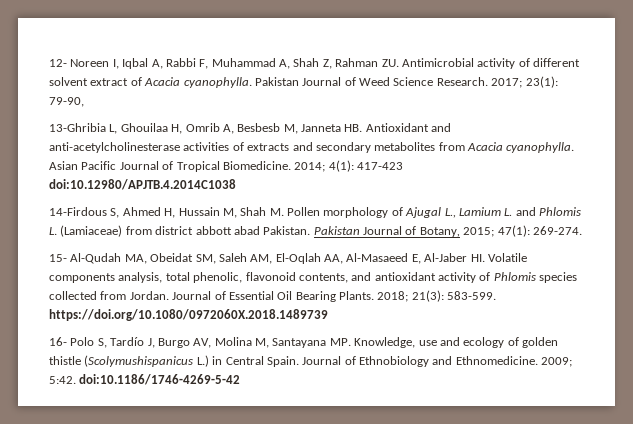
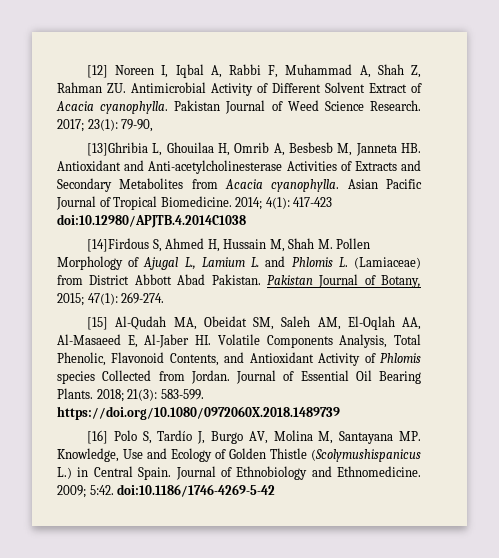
- 12- Noreen I, Iqbal A, Rabbi F, Muhammad A, Shah Z, Rahman ZU. Antimicrobial activity of different solvent extract of Acacia cyanophylla.
+ [12] Noreen I, Iqbal A, Rabbi F, Muhammad A, Shah Z, Rahman ZU. Antimicrobial Activity of Different Solvent Extract of Acacia cyanophylla.
- 13-Ghribia L, Ghouilaa H, Omrib A, Besbesb M, Janneta HB. Antioxidant and anti-acetylcholinesterase activities of extracts and secondary metabolites from Acacia cyanophylla.
+ [13]Ghribia L, Ghouilaa H, Omrib A, Besbesb M, Janneta HB. Antioxidant and Anti-acetylcholinesterase Activities of Extracts and Secondary Metabolites from Acacia cyanophylla.
- 14-Firdous S, Ahmed H, Hussain M, Shah M. Pollen morphology of Ajugal L., Lamium L. and Phlomis L. (Lamiaceae) from district abbott abad Pakistan.
+ [14]Firdous S, Ahmed H, Hussain M, Shah M. Pollen Morphology of Ajugal L., Lamium L. and Phlomis L. (Lamiaceae) from District Abbott Abad Pakistan.
- 15- Al-Qudah MA, Obeidat SM, Saleh AM, El-Oqlah AA, Al-Masaeed E, Al-Jaber HI. Volatile components analysis, total phenolic, flavonoid contents, and antioxidant activity of Phlomis species collected from Jordan.
+ [15] Al-Qudah MA, Obeidat SM, Saleh AM, El-Oqlah AA, Al-Masaeed E, Al-Jaber HI. Volatile Components Analysis, Total Phenolic, Flavonoid Contents, and Antioxidant Activity of Phlomis species Collected from Jordan.
- 16- Polo S, Tardío J, Burgo AV, Molina M, Santayana MP. Knowledge, use and ecology of golden thistle (Scolymushispanicus L.) in Central Spain.
+ [16] Polo S, Tardío J, Burgo AV, Molina M, Santayana MP. Knowledge, Use and Ecology of Golden Thistle (Scolymushispanicus L.) in Central Spain.

